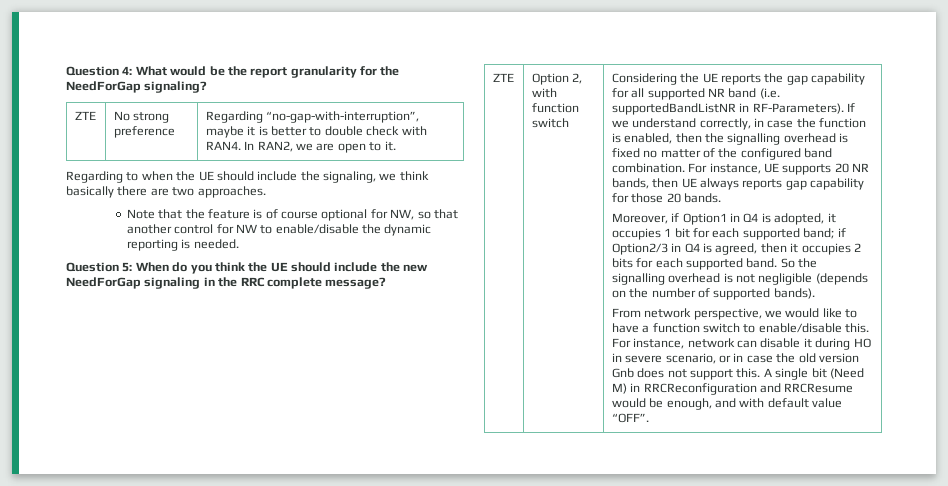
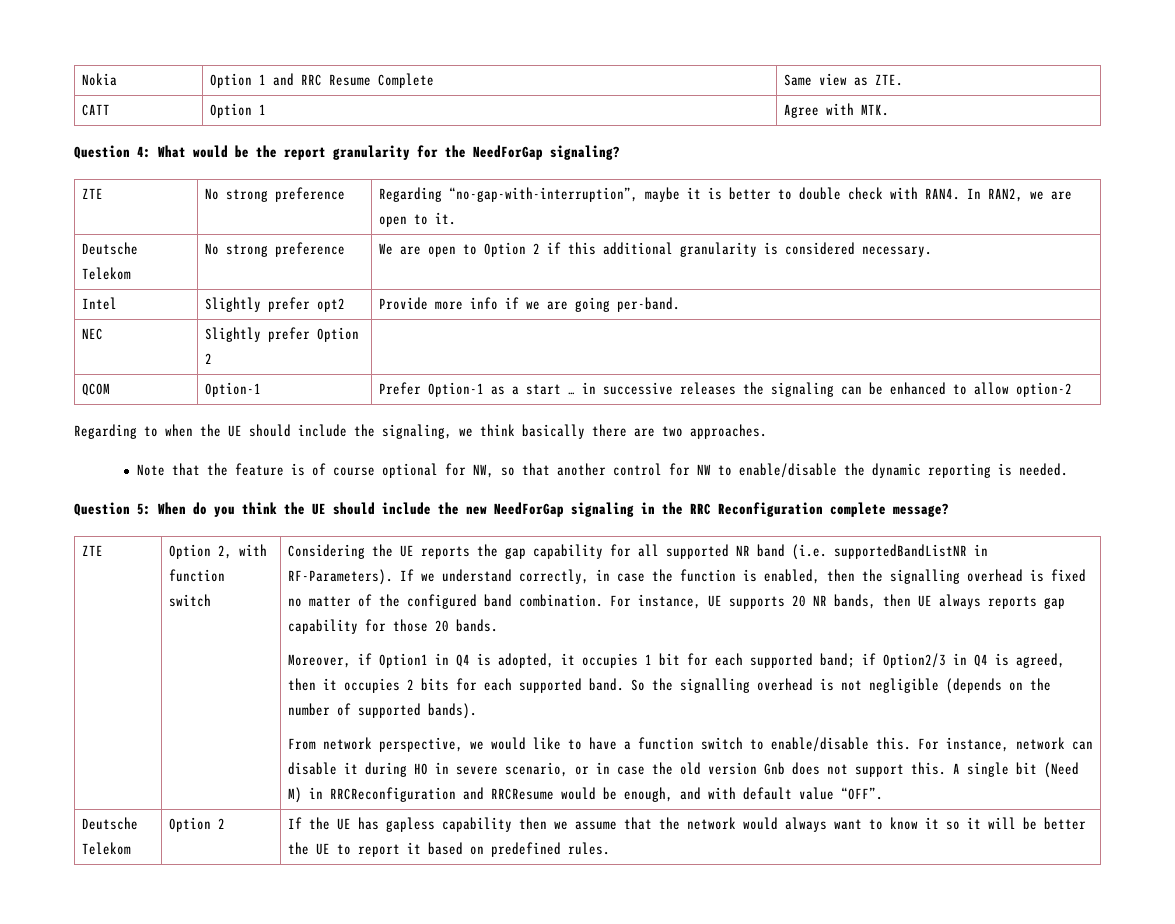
+ Nokia | Option 1 and RRC Resume Complete | Same view as ZTE.
+ CATT | Option 1 | Agree with MTK.
+ Deutsche Telekom | No strong preference | We are open to Option 2 if this additional granularity is considered necessary.
+ Intel | Slightly prefer opt2 | Provide more info if we are going per-band.
+ NEC | Slightly prefer Option 2 |
+ QCOM | Option-1 | Prefer Option-1 as a start … in successive releases the signaling can be enhanced to allow option-2
- Question 5: When do you think the UE should include the new NeedForGap signaling in the RRC complete message?
+ Question 5: When do you think the UE should include the new NeedForGap signaling in the RRC Reconfiguration complete message?
+ Deutsche Telekom | Option 2 | If the UE has gapless capability then we assume that the network would always want to know it so it will be better the UE to report it based on predefined rules.

